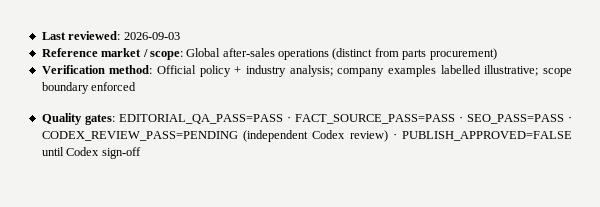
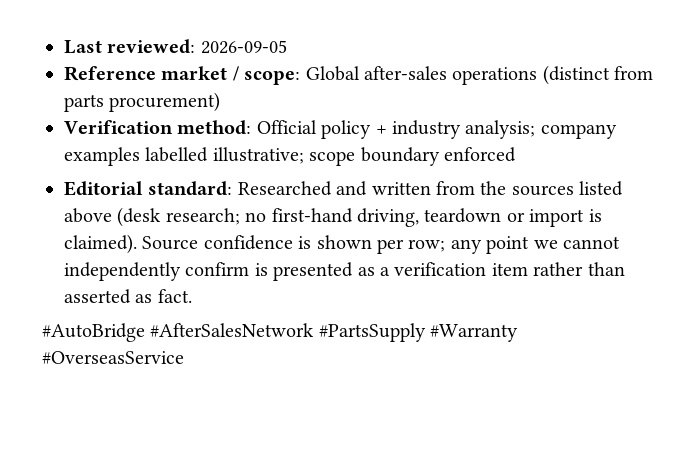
- Last reviewed: 2026-09-03
+ Last reviewed: 2026-09-05
- Quality gates: EDITORIAL_QA_PASS=PASS · FACT_SOURCE_PASS=PASS · SEO_PASS=PASS · CODEX_REVIEW_PASS=PENDING (independent Codex review) · PUBLISH_APPROVED=FALSE until Codex sign-off
+ Editorial standard: Researched and written from the sources listed above (desk research; no first-hand driving, teardown or import is claimed). Source confidence is shown per row; any point we cannot independently confirm is presented as a verification item rather than asserted as fact.
+ #AutoBridge #AfterSalesNetwork #PartsSupply #Warranty #OverseasService

